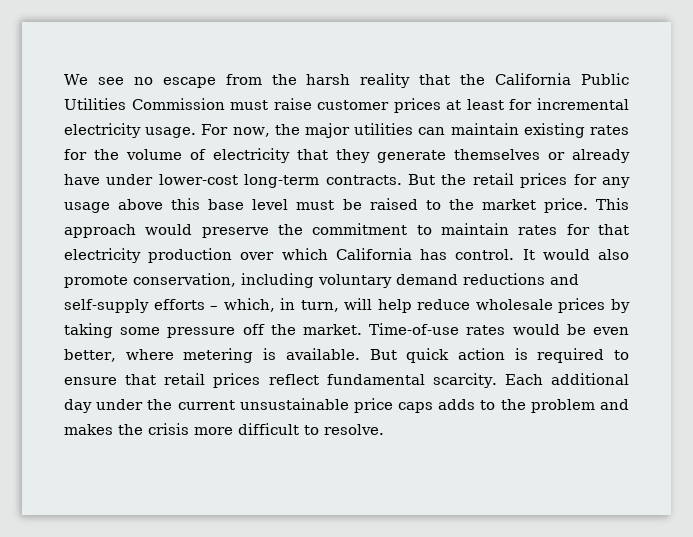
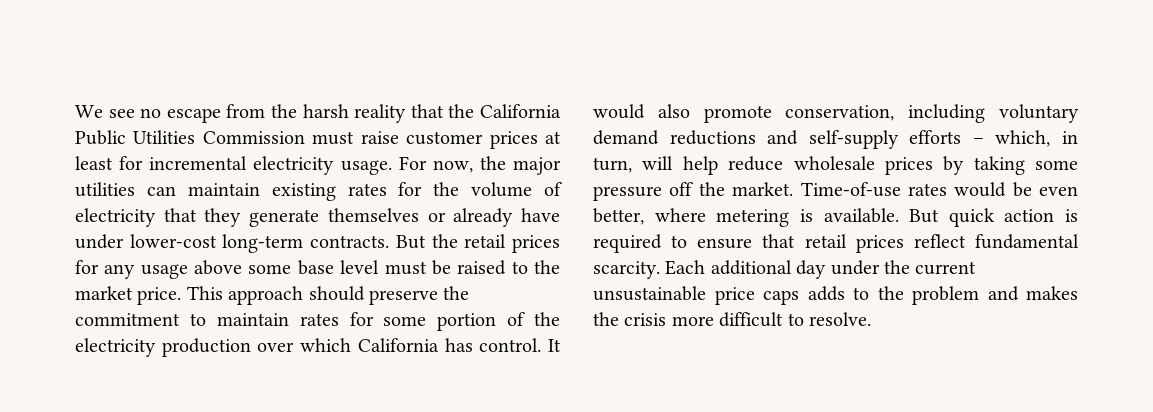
- But the retail prices for any usage above this base level must be raised to the market price.
+ But the retail prices for any usage above some base level must be raised to the market price.
- This approach would preserve the commitment to maintain rates for that electricity production over which California has control.
+ This approach should preserve the commitment to maintain rates for some portion of the electricity production over which California has control.

